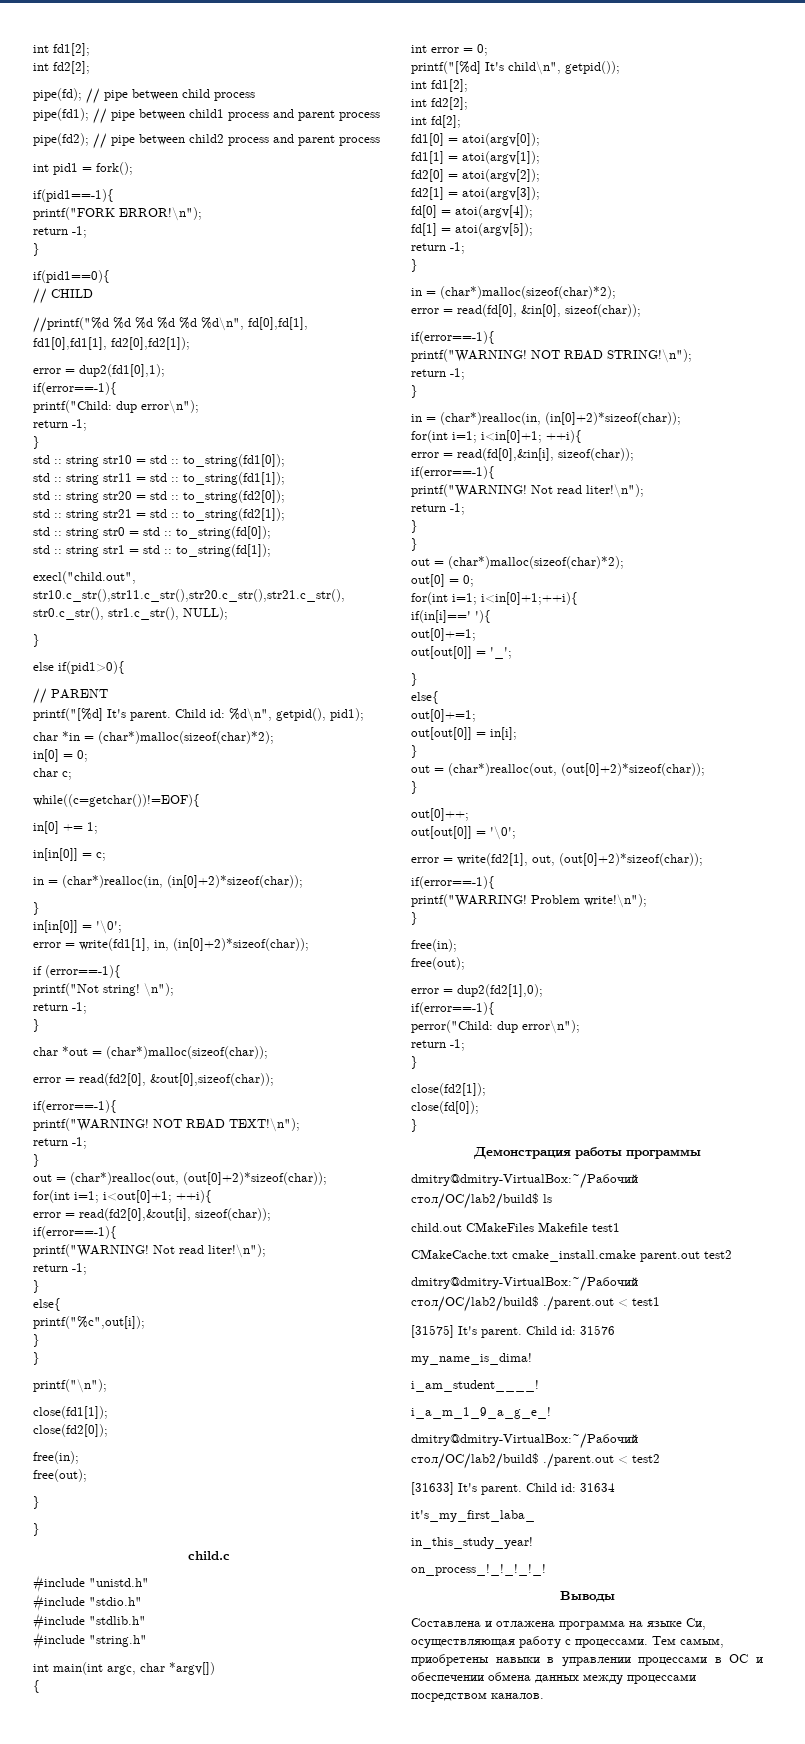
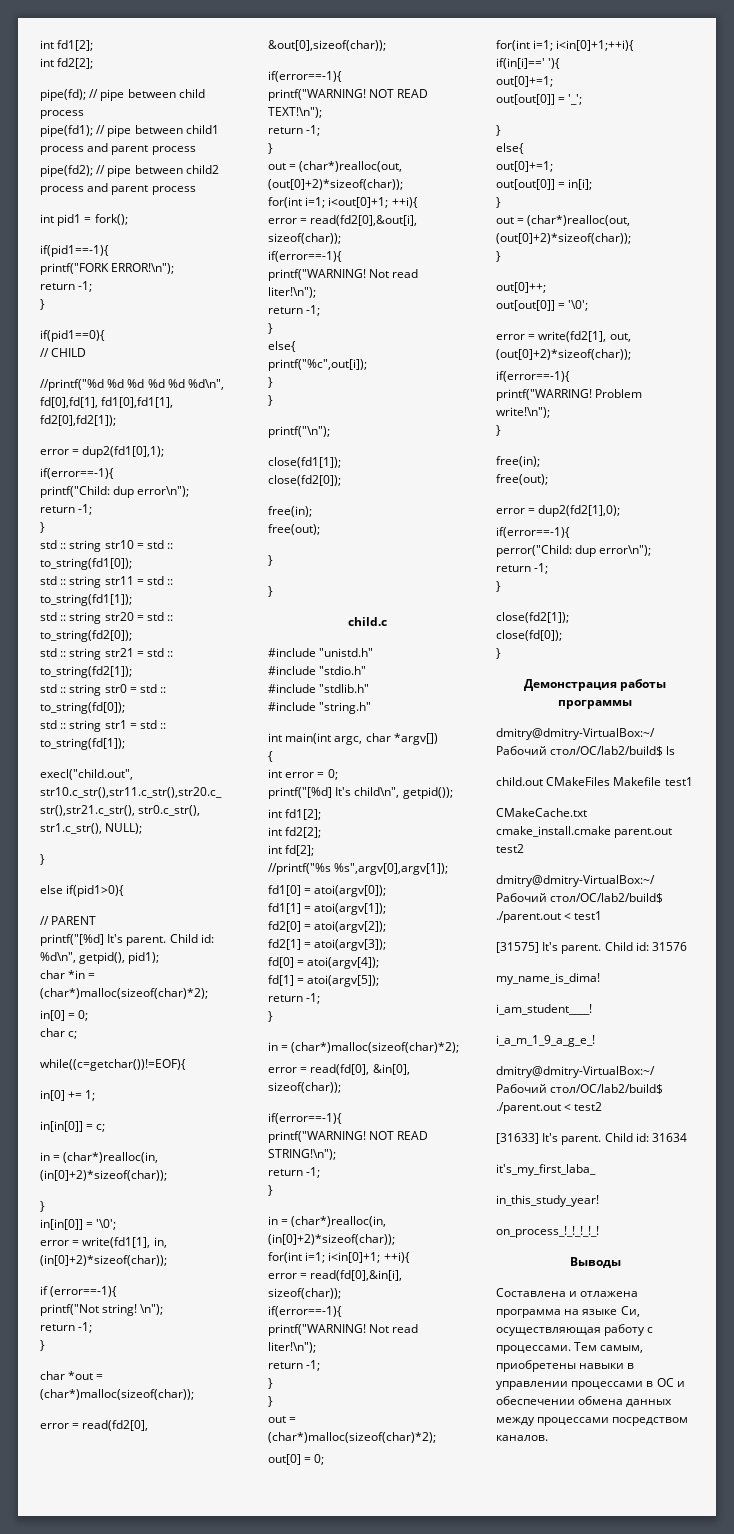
+ //printf("%s %s",argv[0],argv[1]);

